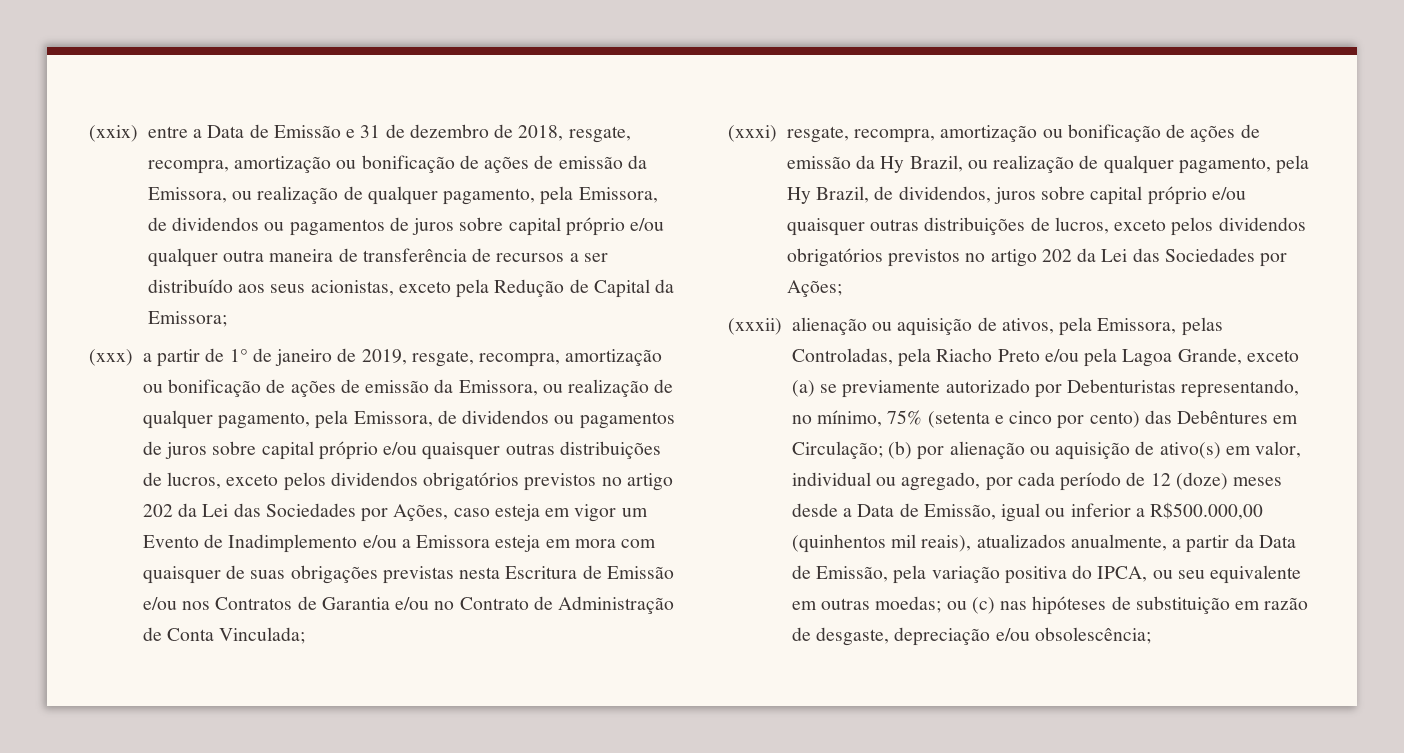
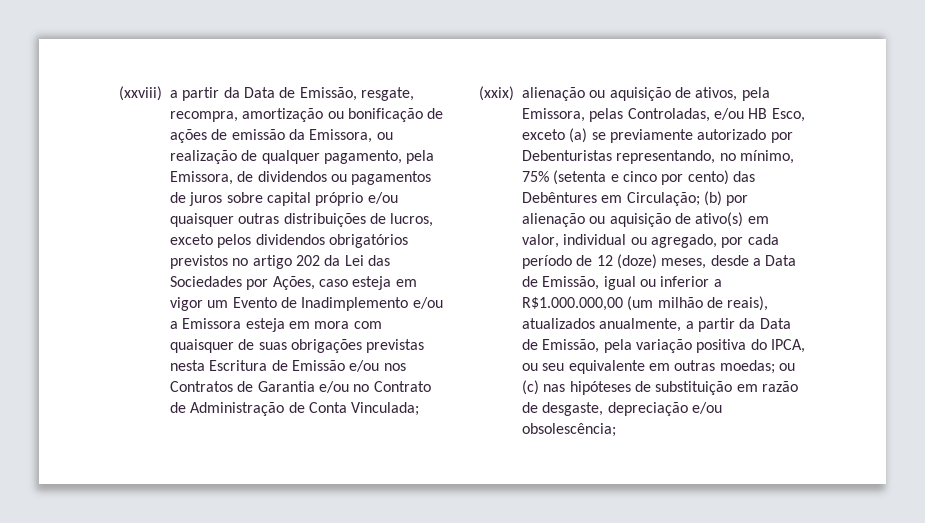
- (xxix) entre a Data de Emissão e 31 de dezembro de 2018, resgate, recompra, amortização ou bonificação de ações de emissão da Emissora, ou realização de qualquer pagamento, pela Emissora, de dividendos ou pagamentos de juros sobre capital próprio e/ou qualquer outra maneira de transferência de recursos a ser distribuído aos seus acionistas, exceto pela Redução de Capital da Emissora;
- (xxx) a partir de 1° de janeiro de 2019, resgate, recompra, amortização ou bonificação de ações de emissão da Emissora, ou realização de qualquer pagamento, pela Emissora, de dividendos ou pagamentos de juros sobre capital próprio e/ou quaisquer outras distribuições de lucros, exceto pelos dividendos obrigatórios previstos no artigo 202 da Lei das Sociedades por Ações, caso esteja em vigor um Evento de Inadimplemento e/ou a Emissora esteja em mora com quaisquer de suas obrigações previstas nesta Escritura de Emissão e/ou nos Contratos de Garantia e/ou no Contrato de Administração de Conta Vinculada;
+ (xxviii) a partir da Data de Emissão, resgate, recompra, amortização ou bonificação de ações de emissão da Emissora, ou realização de qualquer pagamento, pela Emissora, de dividendos ou pagamentos de juros sobre capital próprio e/ou quaisquer outras distribuições de lucros, exceto pelos dividendos obrigatórios previstos no artigo 202 da Lei das Sociedades por Ações, caso esteja em vigor um Evento de Inadimplemento e/ou a Emissora esteja em mora com quaisquer de suas obrigações previstas nesta Escritura de Emissão e/ou nos Contratos de Garantia e/ou no Contrato de Administração de Conta Vinculada;
- (xxxi) resgate, recompra, amortização ou bonificação de ações de emissão da Hy Brazil, ou realização de qualquer pagamento, pela Hy Brazil, de dividendos, juros sobre capital próprio e/ou quaisquer outras distribuições de lucros, exceto pelos dividendos obrigatórios previstos no artigo 202 da Lei das Sociedades por Ações;
- (xxxii) alienação ou aquisição de ativos, pela Emissora, pelas Controladas, pela Riacho Preto e/ou pela Lagoa Grande, exceto (a) se previamente autorizado por Debenturistas representando, no mínimo, 75% (setenta e cinco por cento) das Debêntures em Circulação;
+ (xxix) alienação ou aquisição de ativos, pela Emissora, pelas Controladas, e/ou HB Esco, exceto (a) se previamente autorizado por Debenturistas representando, no mínimo, 75% (setenta e cinco por cento) das Debêntures em Circulação;
- (b) por alienação ou aquisição de ativo(s) em valor, individual ou agregado, por cada período de 12 (doze) meses desde a Data de Emissão, igual ou inferior a R$500.000,00 (quinhentos mil reais), atualizados anualmente, a partir da Data de Emissão, pela variação positiva do IPCA, ou seu equivalente em outras moedas;
+ (b) por alienação ou aquisição de ativo(s) em valor, individual ou agregado, por cada período de 12 (doze) meses, desde a Data de Emissão, igual ou inferior a R$1.000.000,00 (um milhão de reais), atualizados anualmente, a partir da Data de Emissão, pela variação positiva do IPCA, ou seu equivalente em outras moedas;

